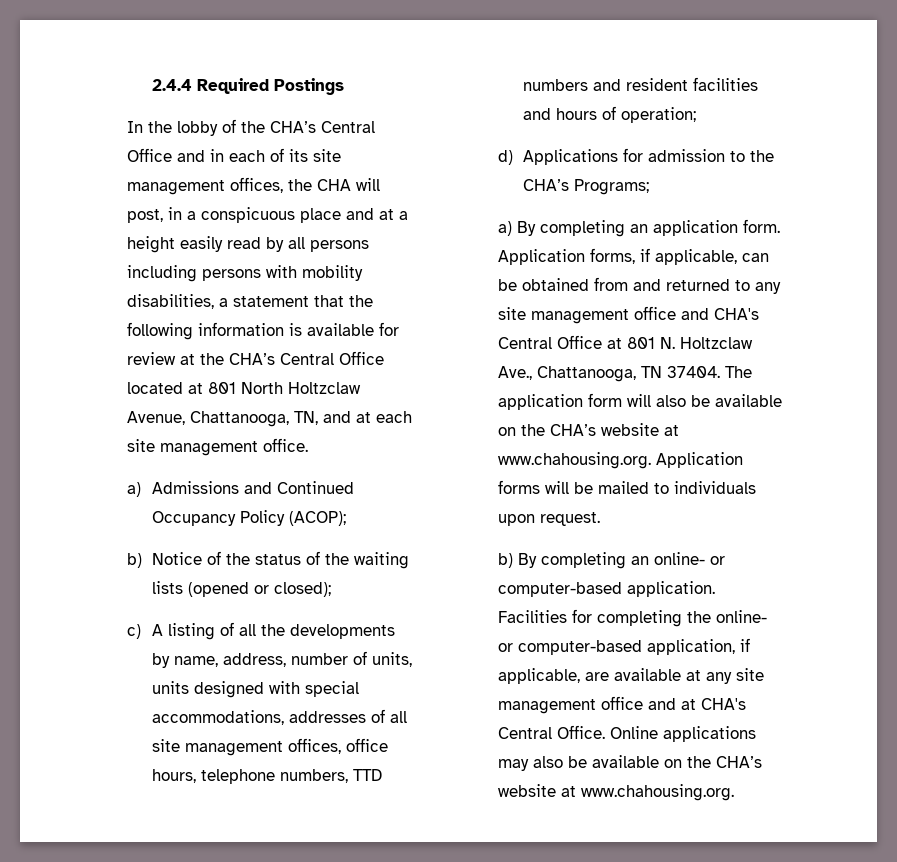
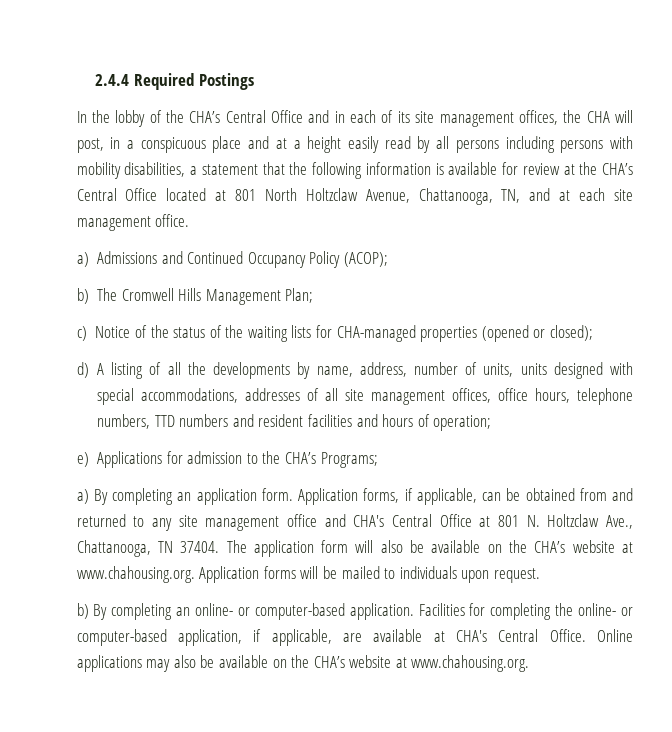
- b) Notice of the status of the waiting lists (opened or closed);
+ b) The Cromwell Hills Management Plan;
+ c) Notice of the status of the waiting lists for CHA-managed properties (opened or closed);
- c) A listing of all the developments by name, address, number of units, units designed with special accommodations, addresses of all site management offices, office hours, telephone numbers, TTD numbers and resident facilities and hours of operation;
+ d) A listing of all the developments by name, address, number of units, units designed with special accommodations, addresses of all site management offices, office hours, telephone numbers, TTD numbers and resident facilities and hours of operation;
- d) Applications for admission to the CHA’s Programs;
+ e) Applications for admission to the CHA’s Programs;
- Facilities for completing the online- or computer-based application, if applicable, are available at any site management office and at CHA's Central Office.
+ Facilities for completing the online- or computer-based application, if applicable, are available at CHA's Central Office.

